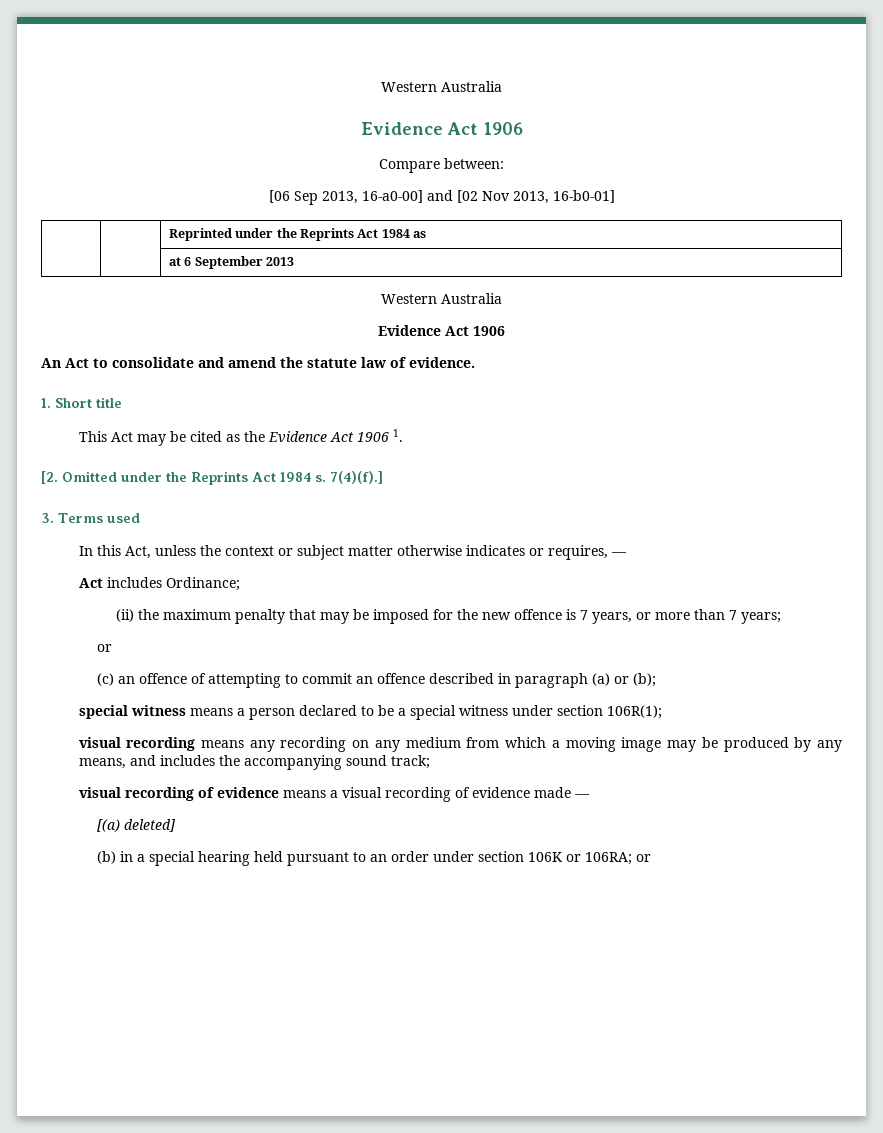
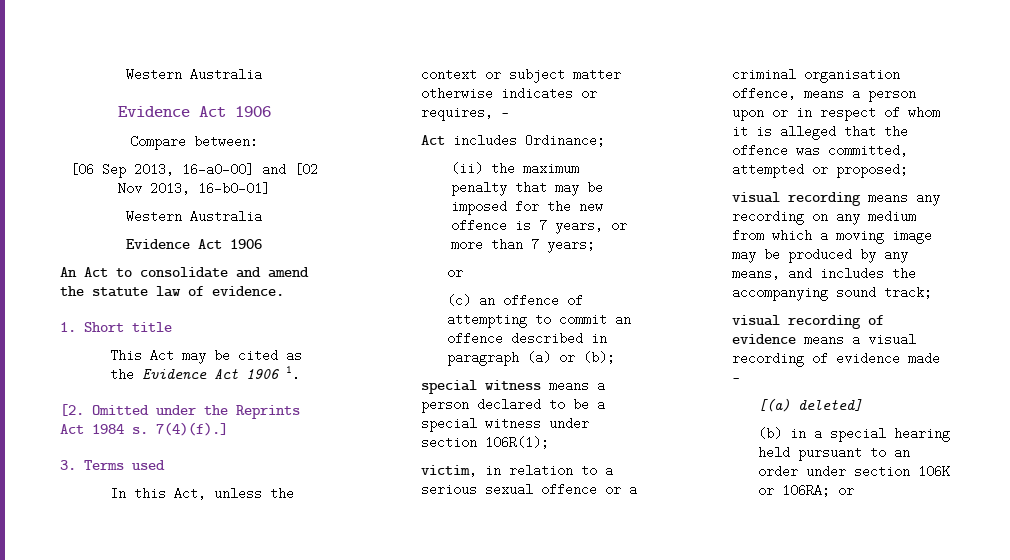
- | | Reprinted under the Reprints Act 1984 as
- | | at 6 September 2013
+ victim, in relation to a serious sexual offence or a criminal organisation offence, means a person upon or in respect of whom it is alleged that the offence was committed, attempted or proposed;

